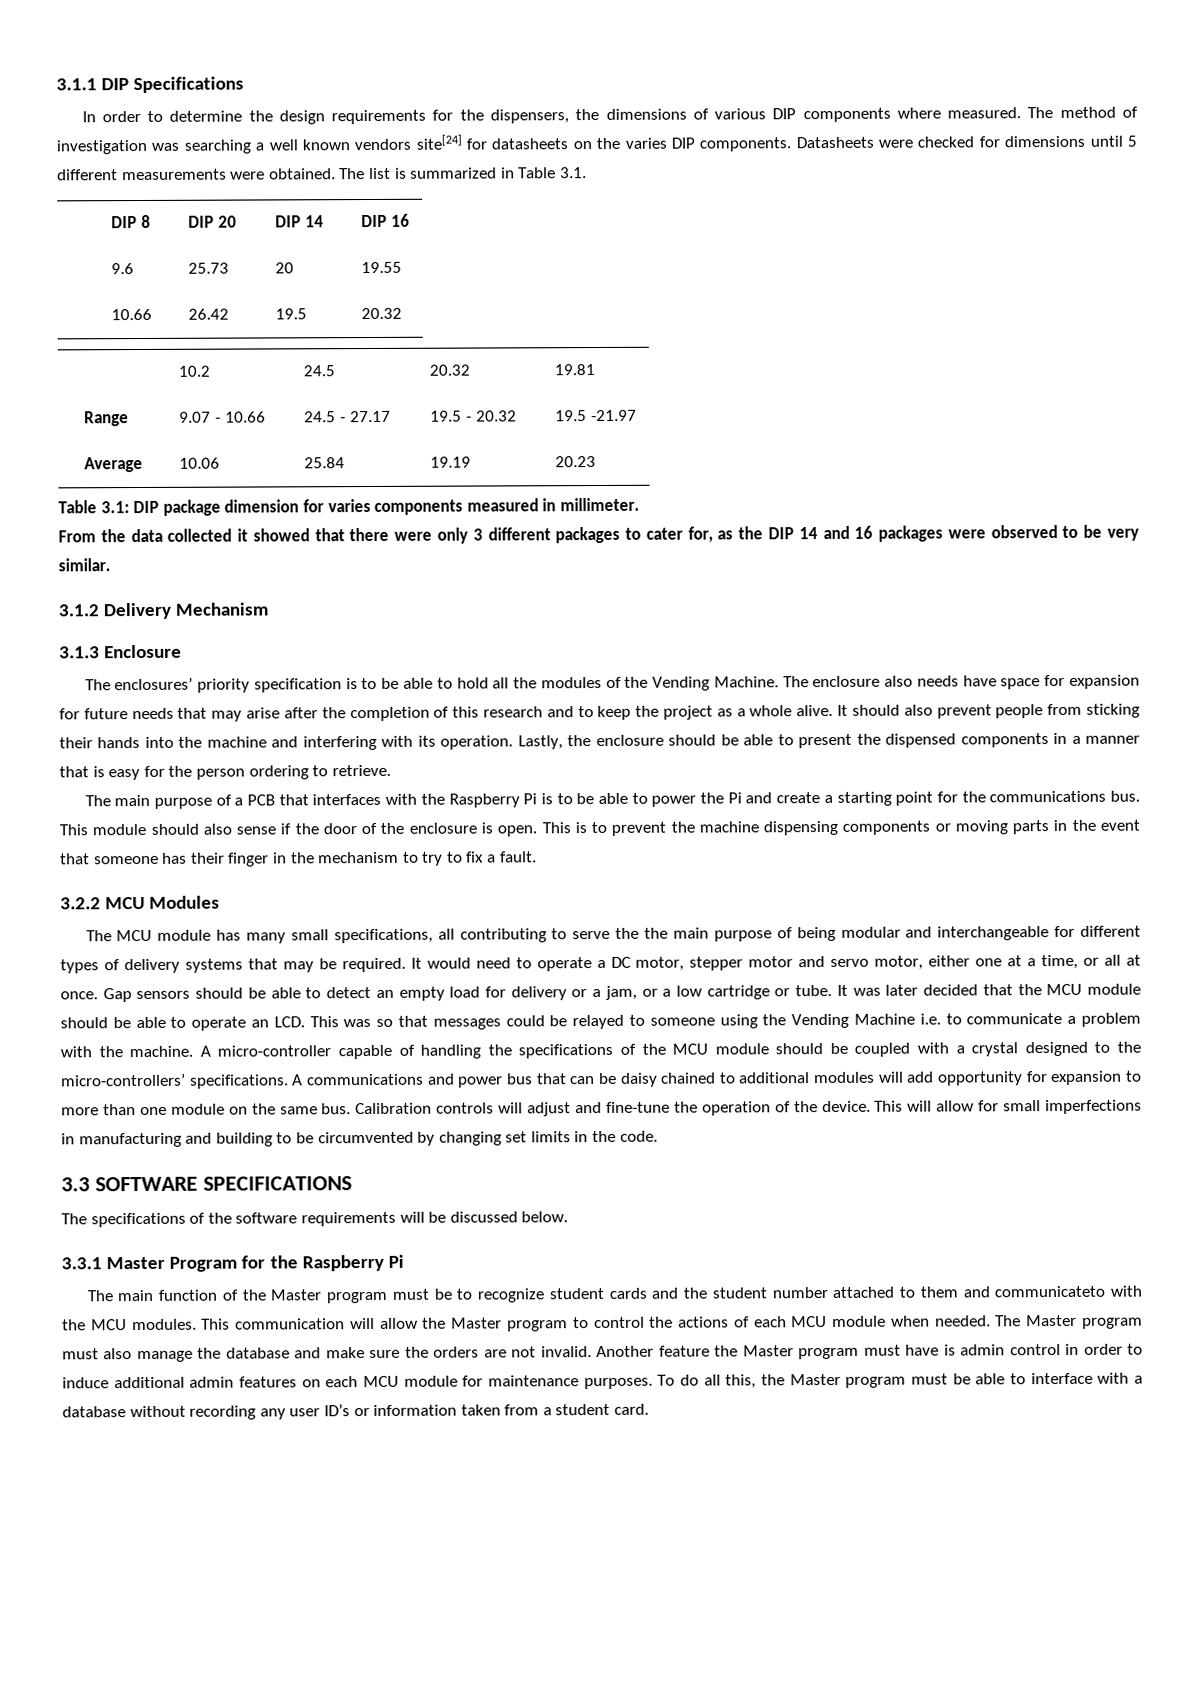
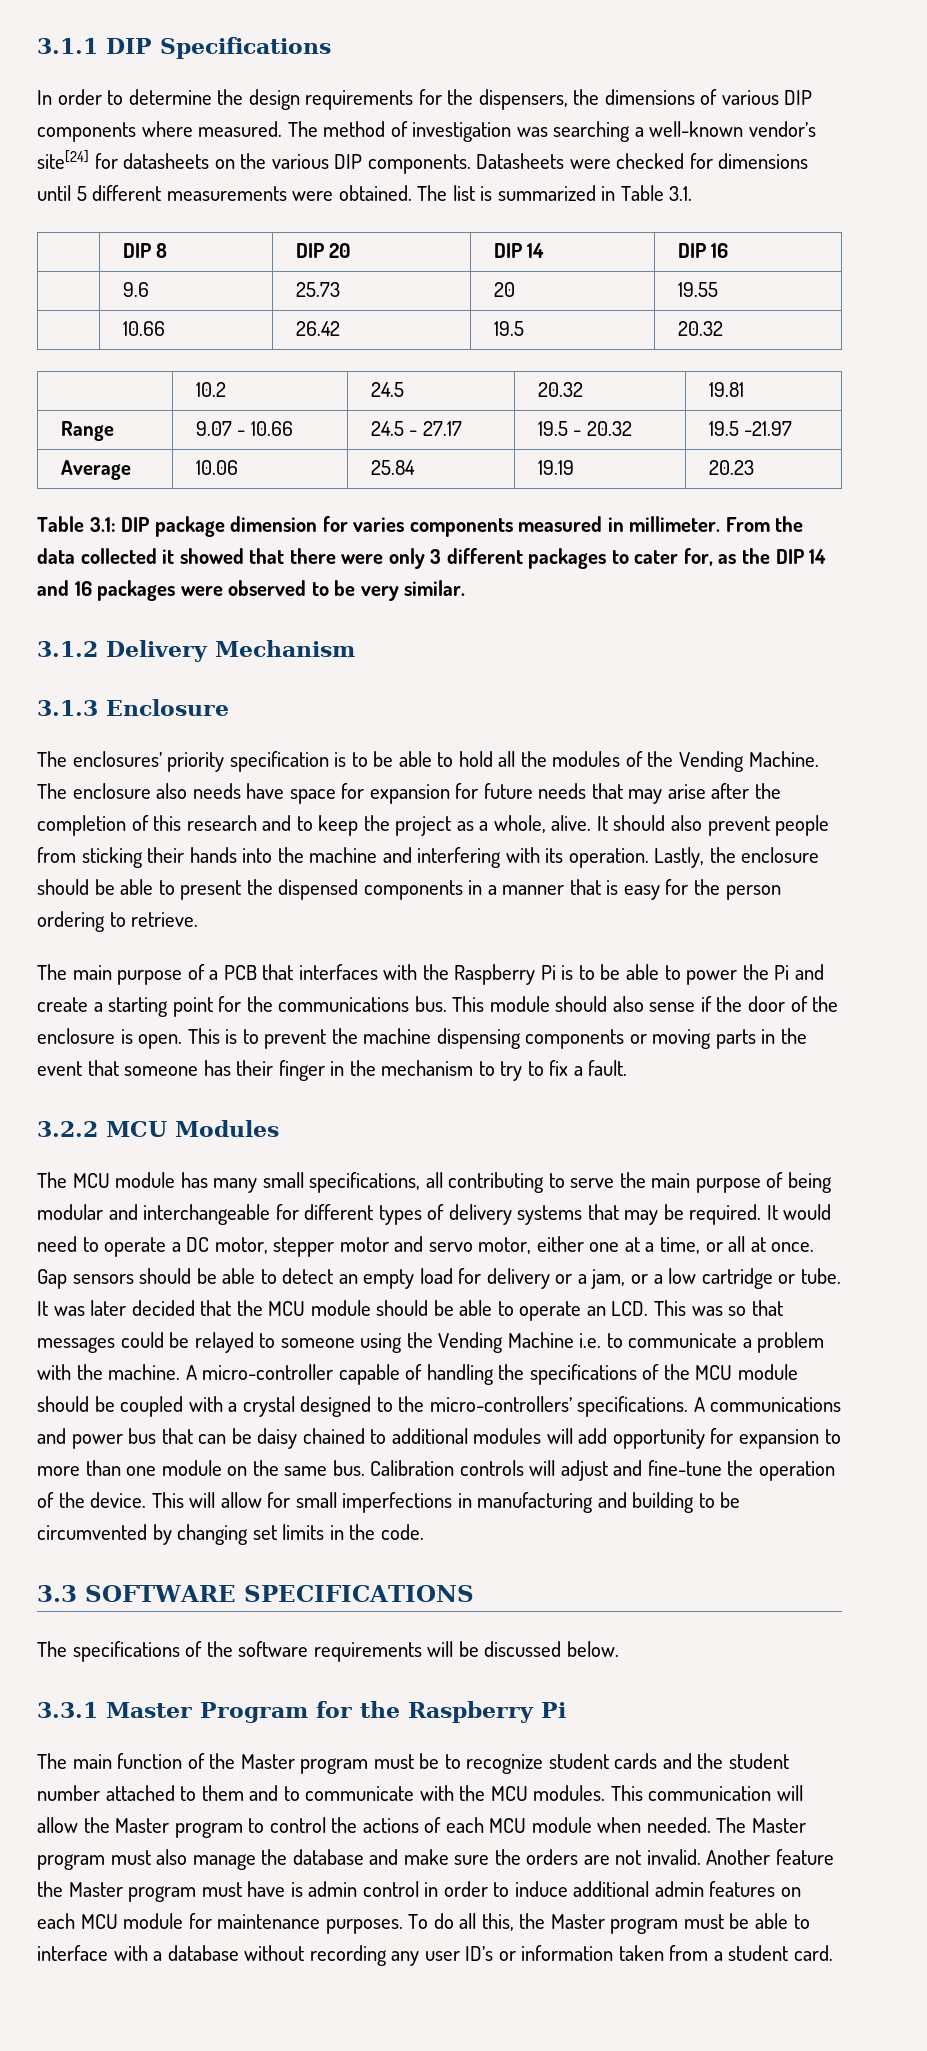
- The method of investigation was searching a well known vendors site[24] for datasheets on the varies DIP components.
+ The method of investigation was searching a well-known vendor’s site[24] for datasheets on the various DIP components.
- Table 3.1: DIP package dimension for varies components measured in millimeter.
- From the data collected it showed that there were only 3 different packages to cater for, as the DIP 14 and 16 packages were observed to be very similar.
+ Table 3.1: DIP package dimension for varies components measured in millimeter. From the data collected it showed that there were only 3 different packages to cater for, as the DIP 14 and 16 packages were observed to be very similar.
- The enclosure also needs have space for expansion for future needs that may arise after the completion of this research and to keep the project as a whole alive.
+ The enclosure also needs have space for expansion for future needs that may arise after the completion of this research and to keep the project as a whole, alive.
- The MCU module has many small specifications, all contributing to serve the the main purpose of being modular and interchangeable for different types of delivery systems that may be required.
+ The MCU module has many small specifications, all contributing to serve the main purpose of being modular and interchangeable for different types of delivery systems that may be required.
- The main function of the Master program must be to recognize student cards and the student number attached to them and communicateto with the MCU modules.
+ The main function of the Master program must be to recognize student cards and the student number attached to them and to communicate with the MCU modules.

